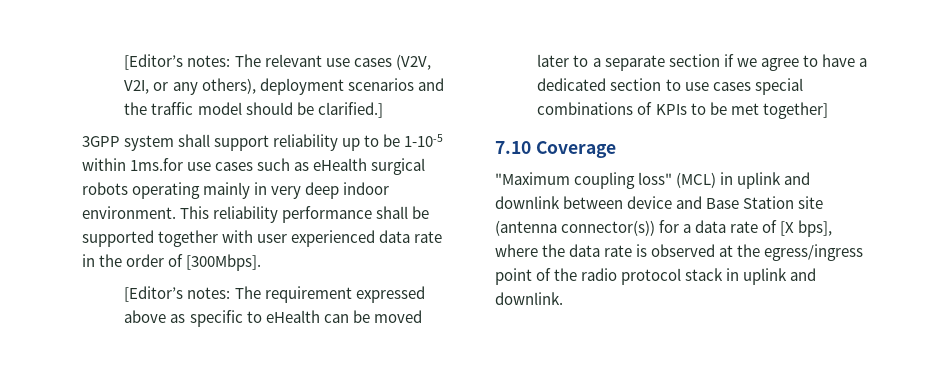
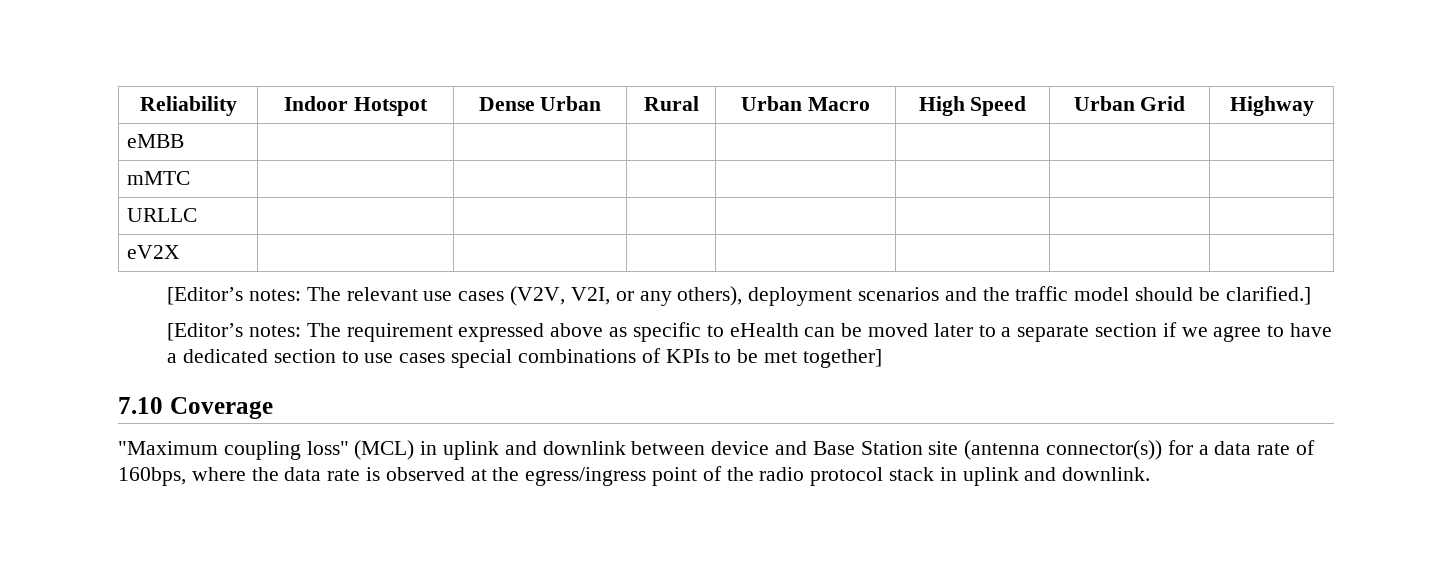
+ Reliability | Indoor Hotspot | Dense Urban | Rural | Urban Macro | High Speed | Urban Grid | Highway
+ eMBB | | | | | | |
+ mMTC | | | | | | |
+ URLLC | | | | | | |
+ eV2X | | | | | | |
- 3GPP system shall support reliability up to be 1-10-5 within 1ms.for use cases such as eHealth surgical robots operating mainly in very deep indoor environment. This reliability performance shall be supported together with user experienced data rate in the order of [300Mbps].
- "Maximum coupling loss" (MCL) in uplink and downlink between device and Base Station site (antenna connector(s)) for a data rate of [X bps], where the data rate is observed at the egress/ingress point of the radio protocol stack in uplink and downlink.
+ "Maximum coupling loss" (MCL) in uplink and downlink between device and Base Station site (antenna connector(s)) for a data rate of 160bps, where the data rate is observed at the egress/ingress point of the radio protocol stack in uplink and downlink.

